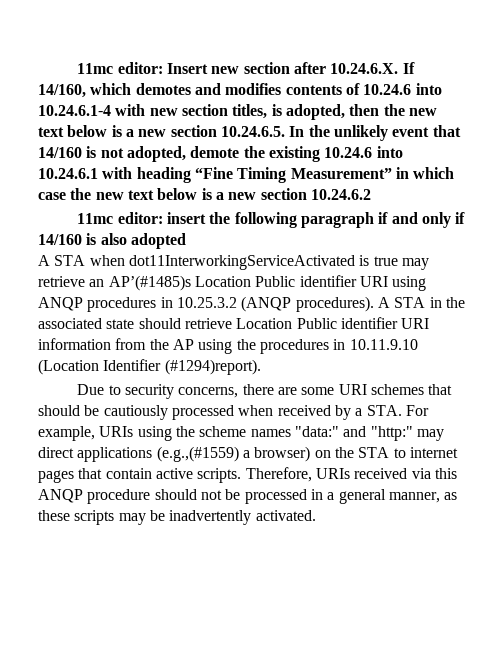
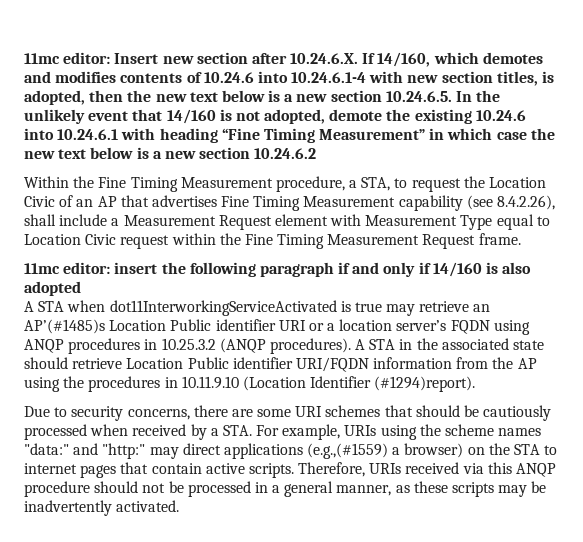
+ Within the Fine Timing Measurement procedure, a STA, to request the Location Civic of an AP that advertises Fine Timing Measurement capability (see 8.4.2.26), shall include a Measurement Request element with Measurement Type equal to Location Civic request within the Fine Timing Measurement Request frame.
- A STA when dot11InterworkingServiceActivated is true may retrieve an AP’(#1485)s Location Public identifier URI using ANQP procedures in 10.25.3.2 (ANQP procedures).
+ A STA when dot11InterworkingServiceActivated is true may retrieve an AP’(#1485)s Location Public identifier URI or a location server’s FQDN using ANQP procedures in 10.25.3.2 (ANQP procedures).
- A STA in the associated state should retrieve Location Public identifier URI information from the AP using the procedures in 10.11.9.10 (Location Identifier (#1294)report).
+ A STA in the associated state should retrieve Location Public identifier URI/FQDN information from the AP using the procedures in 10.11.9.10 (Location Identifier (#1294)report).

